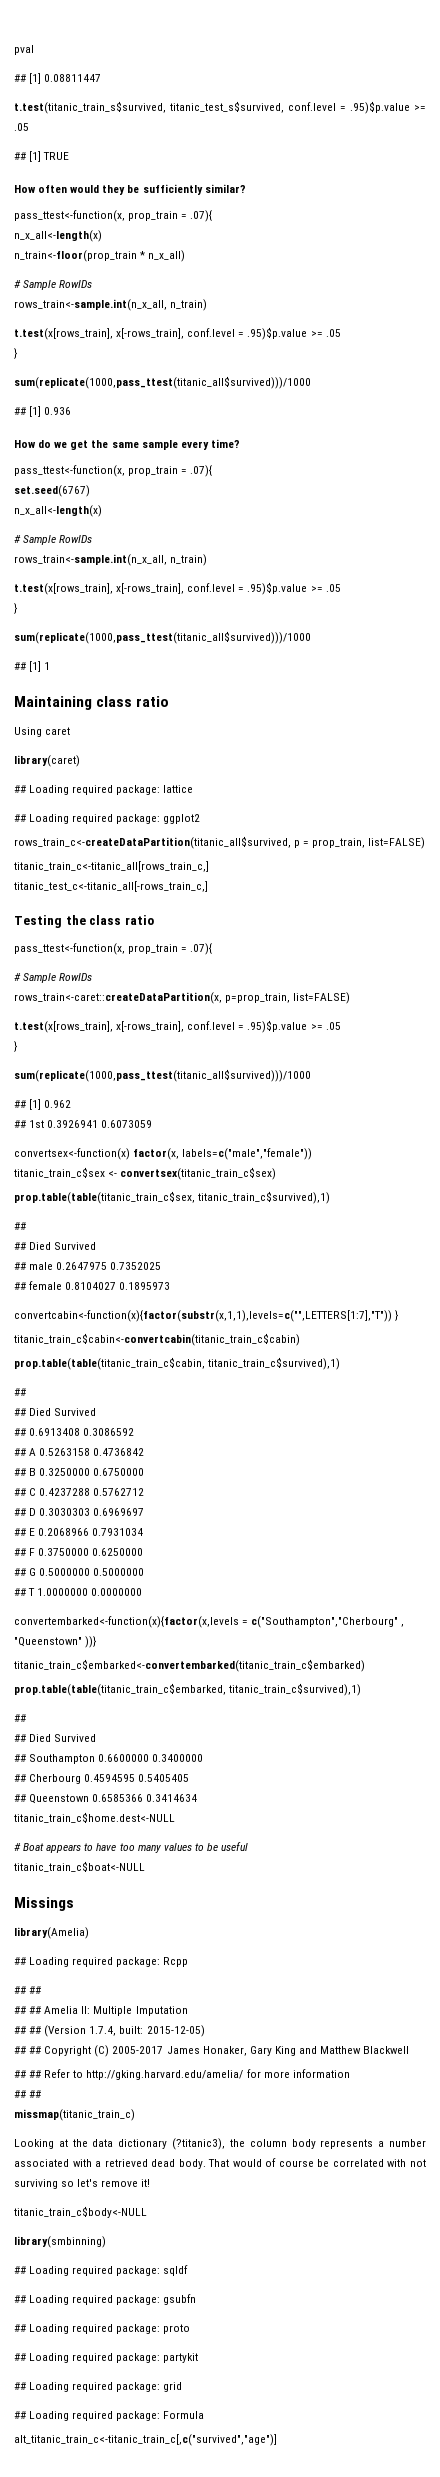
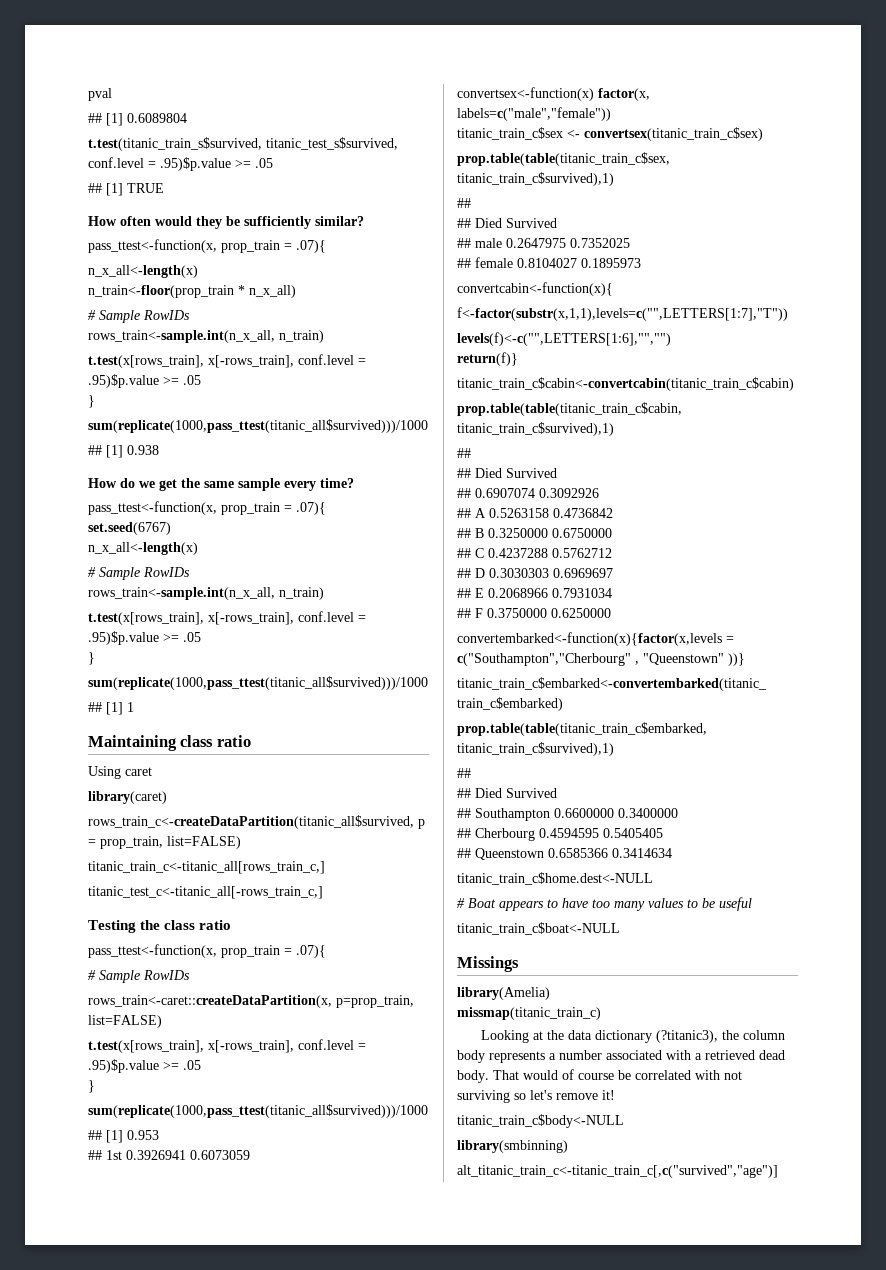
- ## [1] 0.08811447
+ ## [1] 0.6089804
- ## [1] 0.936
+ ## [1] 0.938
- ## Loading required package: lattice
- ## Loading required package: ggplot2
- ## [1] 0.962
+ ## [1] 0.953
- convertcabin<-function(x){factor(substr(x,1,1),levels=c("",LETTERS[1:7],"T")) }
+ convertcabin<-function(x){
+ f<-factor(substr(x,1,1),levels=c("",LETTERS[1:7],"T"))
+ levels(f)<-c("",LETTERS[1:6],"","")
+ return(f)}
- ## 0.6913408 0.3086592
+ ## 0.6907074 0.3092926
- ## G 0.5000000 0.5000000
- ## T 1.0000000 0.0000000
- ## Loading required package: Rcpp
- ## ##
- ## ## Amelia II: Multiple Imputation
- ## ## (Version 1.7.4, built: 2015-12-05)
- ## ## Copyright (C) 2005-2017 James Honaker, Gary King and Matthew Blackwell
- ## ## Refer to http://gking.harvard.edu/amelia/ for more information
- ## ##
- ## Loading required package: sqldf
- ## Loading required package: gsubfn
- ## Loading required package: proto
- ## Loading required package: partykit
- ## Loading required package: grid
- ## Loading required package: Formula

